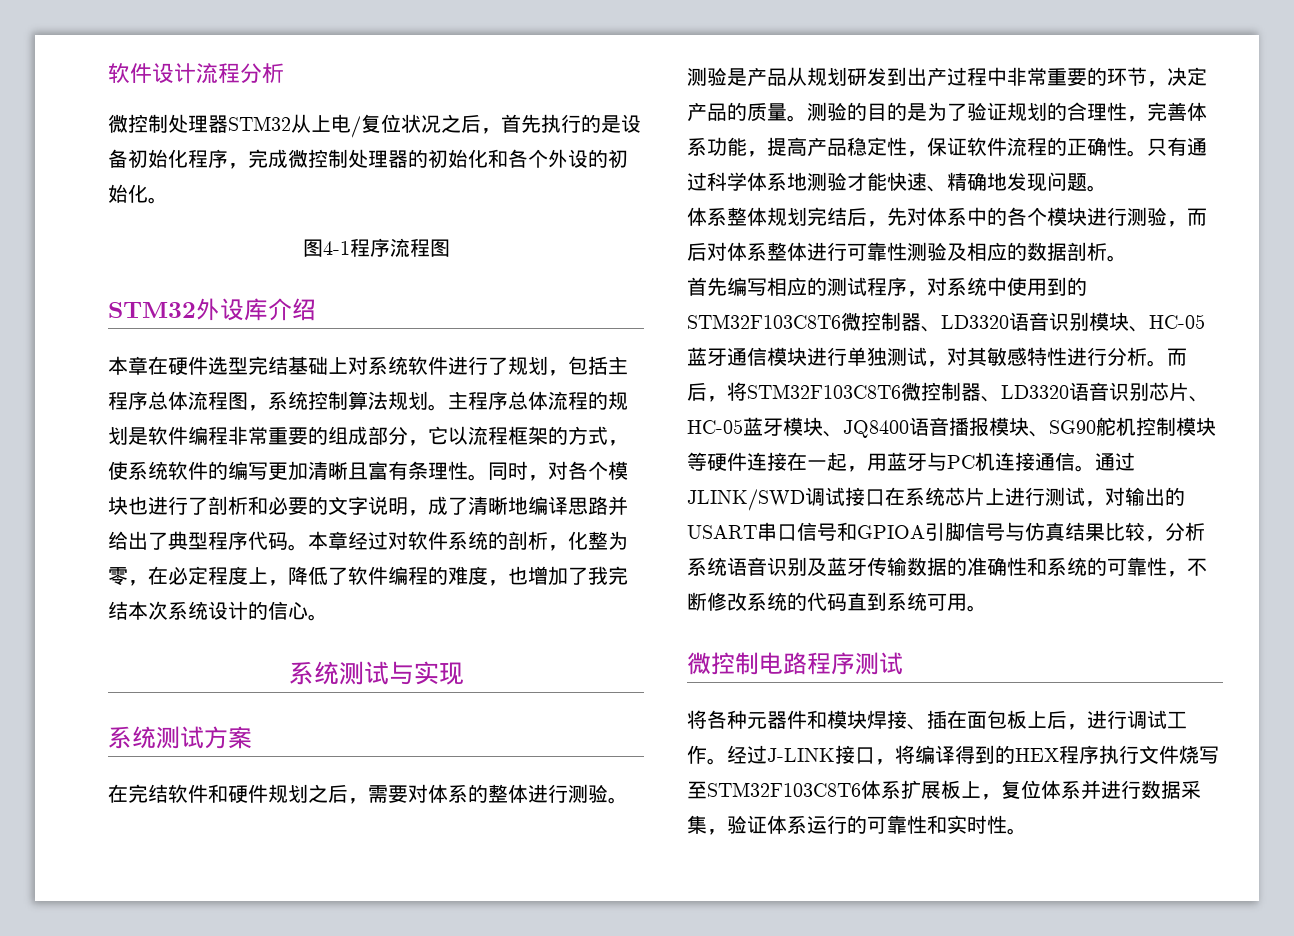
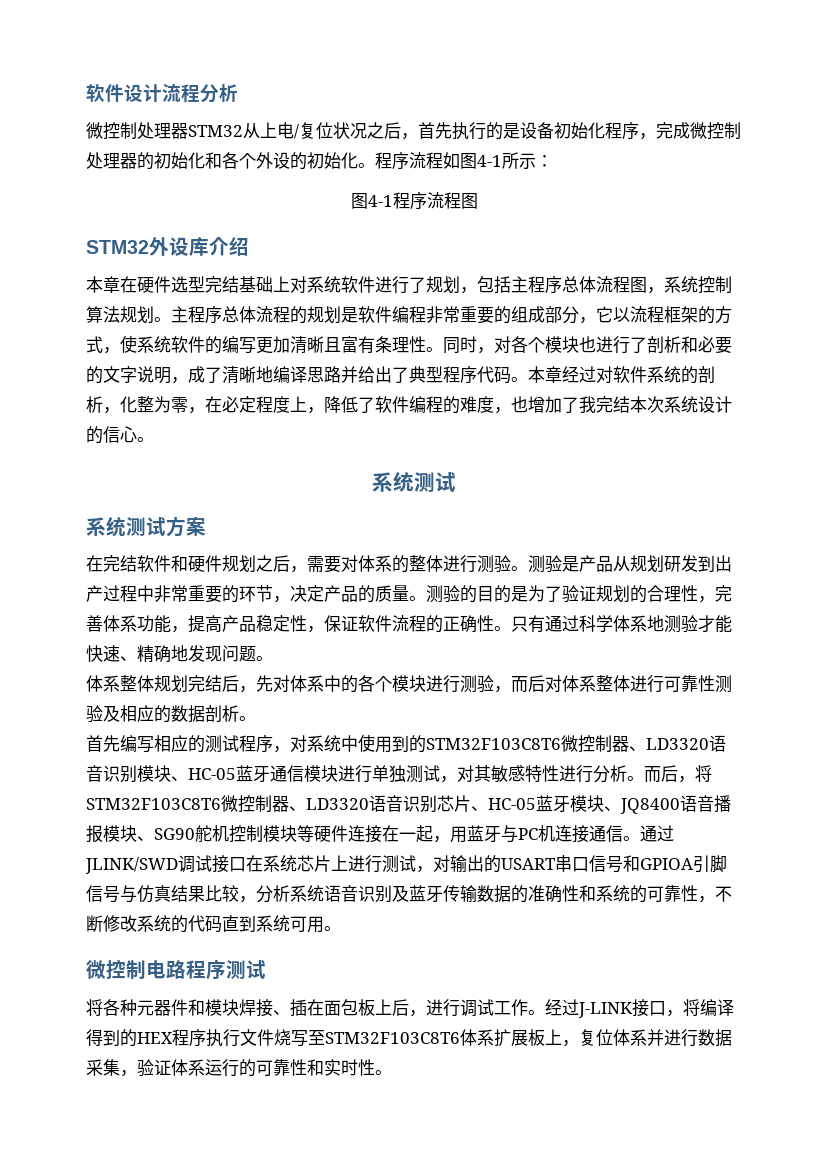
+ 程序流程如图4-1所示：
  本章经过对软件系统的剖析，化整为零，在必定程度上，降低了软件编程的难度，也增加了我完结本次系统设计的信心。
- 系统测试与实现
+ 系统测试

